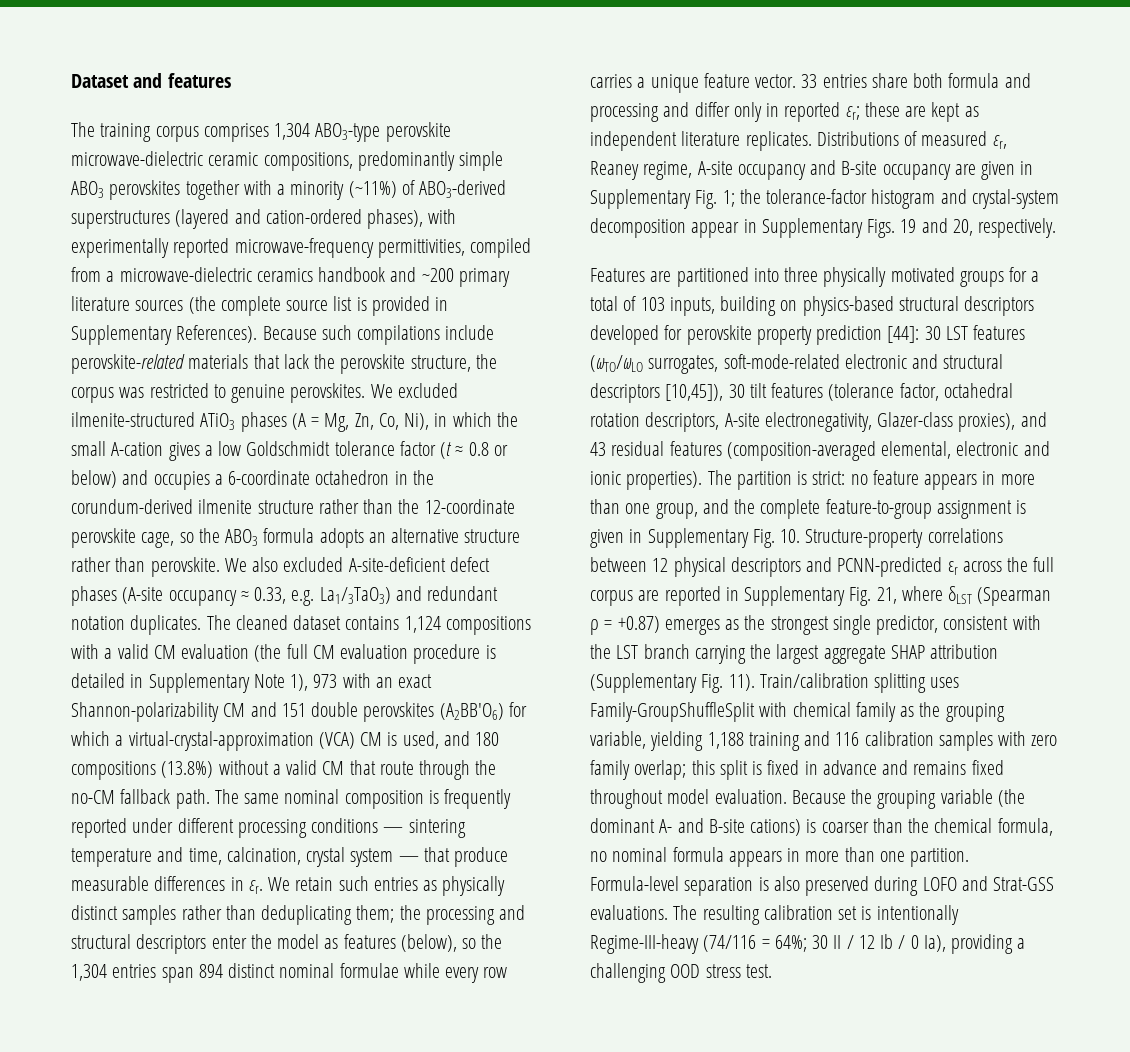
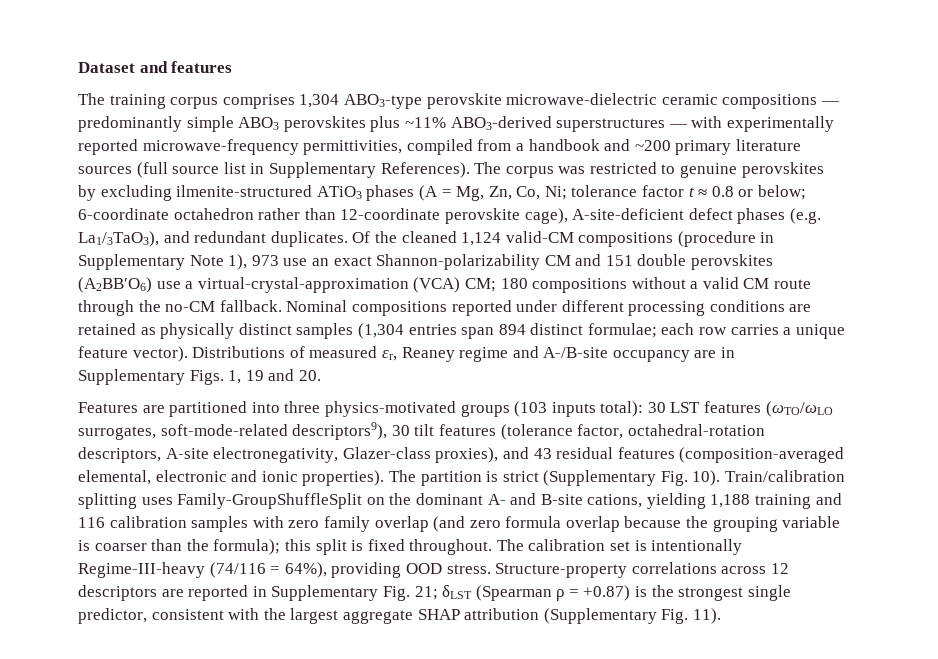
- The training corpus comprises 1,304 ABO3-type perovskite microwave-dielectric ceramic compositions, predominantly simple ABO3 perovskites together with a minority (~11%) of ABO3-derived superstructures (layered and cation-ordered phases), with experimentally reported microwave-frequency permittivities, compiled from a microwave-dielectric ceramics handbook and ~200 primary literature sources (the complete source list is provided in Supplementary References). Because such compilations include perovskite-related materials that lack the perovskite structure, the corpus was restricted to genuine perovskites. We excluded ilmenite-structured ATiO3 phases (A = Mg, Zn, Co, Ni), in which the small A-cation gives a low Goldschmidt tolerance factor (t ≈ 0.8 or below) and occupies a 6-coordinate octahedron in the corundum-derived ilmenite structure rather than the 12-coordinate perovskite cage, so the ABO3 formula adopts an alternative structure rather than perovskite. We also excluded A-site-deficient defect phases (A-site occupancy ≈ 0.33, e.g. La1/3TaO3) and redundant notation duplicates. The cleaned dataset contains 1,124 compositions with a valid CM evaluation (the full CM evaluation procedure is detailed in Supplementary Note 1), 973 with an exact Shannon-polarizability CM and 151 double perovskites (A2BB′O6) for which a virtual-crystal-approximation (VCA) CM is used, and 180 compositions (13.8%) without a valid CM that route through the no-CM fallback path. The same nominal composition is frequently reported under different processing conditions — sintering temperature and time, calcination, crystal system — that produce measurable differences in εr. We retain such entries as physically distinct samples rather than deduplicating them; the processing and structural descriptors enter the model as features (below), so the 1,304 entries span 894 distinct nominal formulae while every row carries a unique feature vector. 33 entries share both formula and processing and differ only in reported εr; these are kept as independent literature replicates.
+ The training corpus comprises 1,304 ABO3-type perovskite microwave-dielectric ceramic compositions — predominantly simple ABO3 perovskites plus ~11% ABO3-derived superstructures — with experimentally reported microwave-frequency permittivities, compiled from a handbook and ~200 primary literature sources (full source list in Supplementary References). The corpus was restricted to genuine perovskites by excluding ilmenite-structured ATiO3 phases (A = Mg, Zn, Co, Ni; tolerance factor t ≈ 0.8 or below; 6-coordinate octahedron rather than 12-coordinate perovskite cage), A-site-deficient defect phases (e.g. La1/3TaO3), and redundant duplicates. Of the cleaned 1,124 valid-CM compositions (procedure in Supplementary Note 1), 973 use an exact Shannon-polarizability CM and 151 double perovskites (A2BB′O6) use a virtual-crystal-approximation (VCA) CM; 180 compositions without a valid CM route through the no-CM fallback. Nominal compositions reported under different processing conditions are retained as physically distinct samples (1,304 entries span 894 distinct formulae; each row carries a unique feature vector).
- Distributions of measured εr, Reaney regime, A-site occupancy and B-site occupancy are given in Supplementary Fig. 1; the tolerance-factor histogram and crystal-system decomposition appear in Supplementary Figs. 19 and 20, respectively.
+ Distributions of measured εr, Reaney regime and A-/B-site occupancy are in Supplementary Figs. 1, 19 and 20.
- Features are partitioned into three physically motivated groups for a total of 103 inputs, building on physics-based structural descriptors developed for perovskite property prediction [44]: 30 LST features (ωTO/ωLO surrogates, soft-mode-related electronic and structural descriptors [10,45]), 30 tilt features (tolerance factor, octahedral rotation descriptors, A-site electronegativity, Glazer-class proxies), and 43 residual features (composition-averaged elemental, electronic and ionic properties).
+ Features are partitioned into three physics-motivated groups (103 inputs total): 30 LST features (ωTO/ωLO surrogates, soft-mode-related descriptors9), 30 tilt features (tolerance factor, octahedral-rotation descriptors, A-site electronegativity, Glazer-class proxies), and 43 residual features (composition-averaged elemental, electronic and ionic properties).
- The partition is strict: no feature appears in more than one group, and the complete feature-to-group assignment is given in Supplementary Fig. 10. Structure-property correlations between 12 physical descriptors and PCNN-predicted εr across the full corpus are reported in Supplementary Fig. 21, where δLST (Spearman ρ = +0.87) emerges as the strongest single predictor, consistent with the LST branch carrying the largest aggregate SHAP attribution (Supplementary Fig. 11).
+ The partition is strict (Supplementary Fig. 10).
- Train/calibration splitting uses Family-GroupShuffleSplit with chemical family as the grouping variable, yielding 1,188 training and 116 calibration samples with zero family overlap; this split is fixed in advance and remains fixed throughout model evaluation. Because the grouping variable (the dominant A- and B-site cations) is coarser than the chemical formula, no nominal formula appears in more than one partition. Formula-level separation is also preserved during LOFO and Strat-GSS evaluations. The resulting calibration set is intentionally Regime-III-heavy (74/116 = 64%; 30 II / 12 Ib / 0 Ia), providing a challenging OOD stress test.
+ Train/calibration splitting uses Family-GroupShuffleSplit on the dominant A- and B-site cations, yielding 1,188 training and 116 calibration samples with zero family overlap (and zero formula overlap because the grouping variable is coarser than the formula); this split is fixed throughout. The calibration set is intentionally Regime-III-heavy (74/116 = 64%), providing OOD stress. Structure-property correlations across 12 descriptors are reported in Supplementary Fig. 21; δLST (Spearman ρ = +0.87) is the strongest single predictor, consistent with the largest aggregate SHAP attribution (Supplementary Fig. 11).

